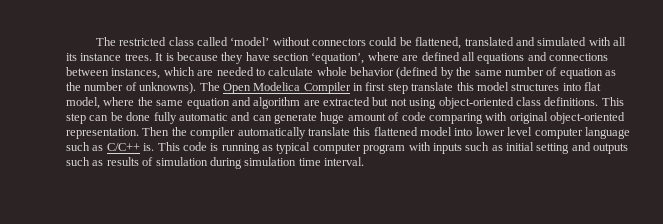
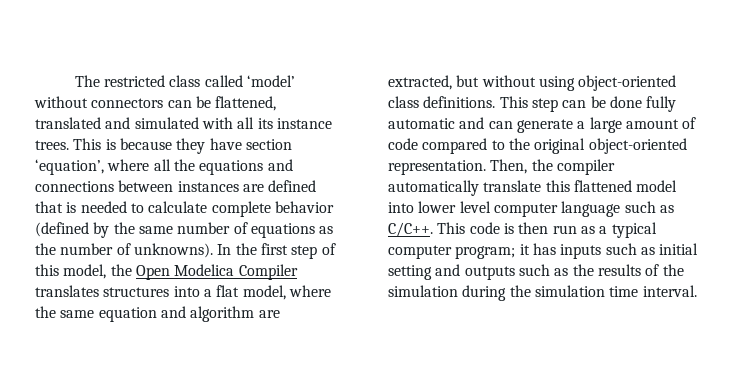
- The restricted class called ‘model’ without connectors could be flattened, translated and simulated with all its instance trees.
+ The restricted class called ‘model’ without connectors can be flattened, translated and simulated with all its instance trees.
- It is because they have section ‘equation’, where are defined all equations and connections between instances, which are needed to calculate whole behavior (defined by the same number of equation as the number of unknowns).
+ This is because they have section ‘equation’, where all the equations and connections between instances are defined that is needed to calculate complete behavior (defined by the same number of equations as the number of unknowns).
- The Open Modelica Compiler in first step translate this model structures into flat model, where the same equation and algorithm are extracted but not using object-oriented class definitions.
+ In the first step of this model, the Open Modelica Compiler translates structures into a flat model, where the same equation and algorithm are extracted, but without using object-oriented class definitions.
- This step can be done fully automatic and can generate huge amount of code comparing with original object-oriented representation.
+ This step can be done fully automatic and can generate a large amount of code compared to the original object-oriented representation.
- Then the compiler automatically translate this flattened model into lower level computer language such as C/C++ is.
+ Then, the compiler automatically translate this flattened model into lower level computer language such as C/C++.
- This code is running as typical computer program with inputs such as initial setting and outputs such as results of simulation during simulation time interval.
+ This code is then run as a typical computer program; it has inputs such as initial setting and outputs such as the results of the simulation during the simulation time interval.

